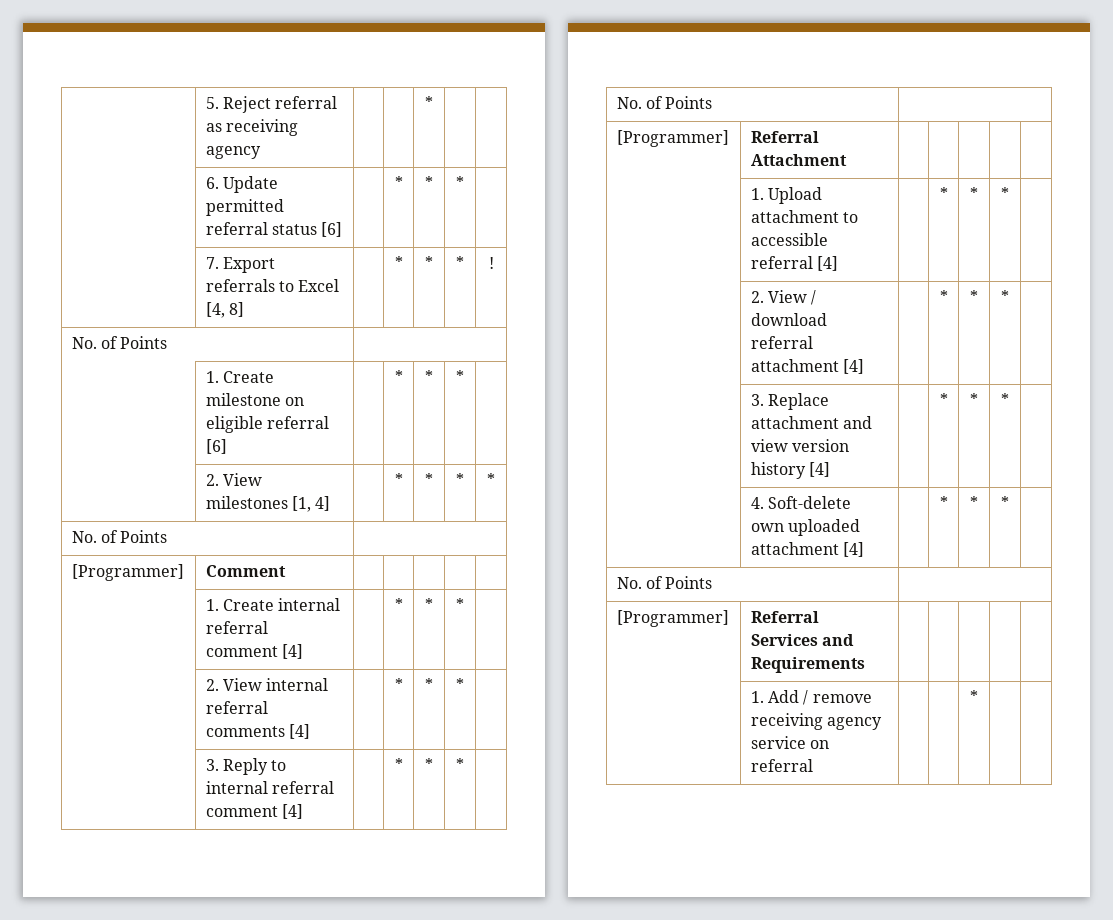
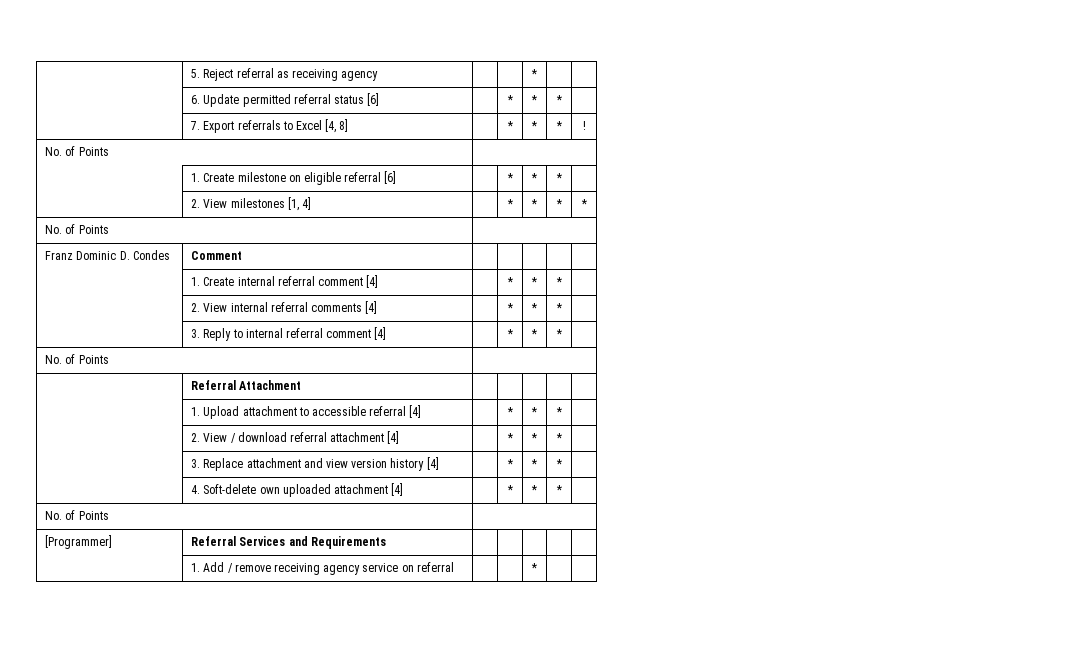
- [Programmer] | Comment | | | | |
+ Franz Dominic D. Condes | Comment | | | | |
- [Programmer] | Referral Attachment | | | | |
+ | Referral Attachment | | | | |

